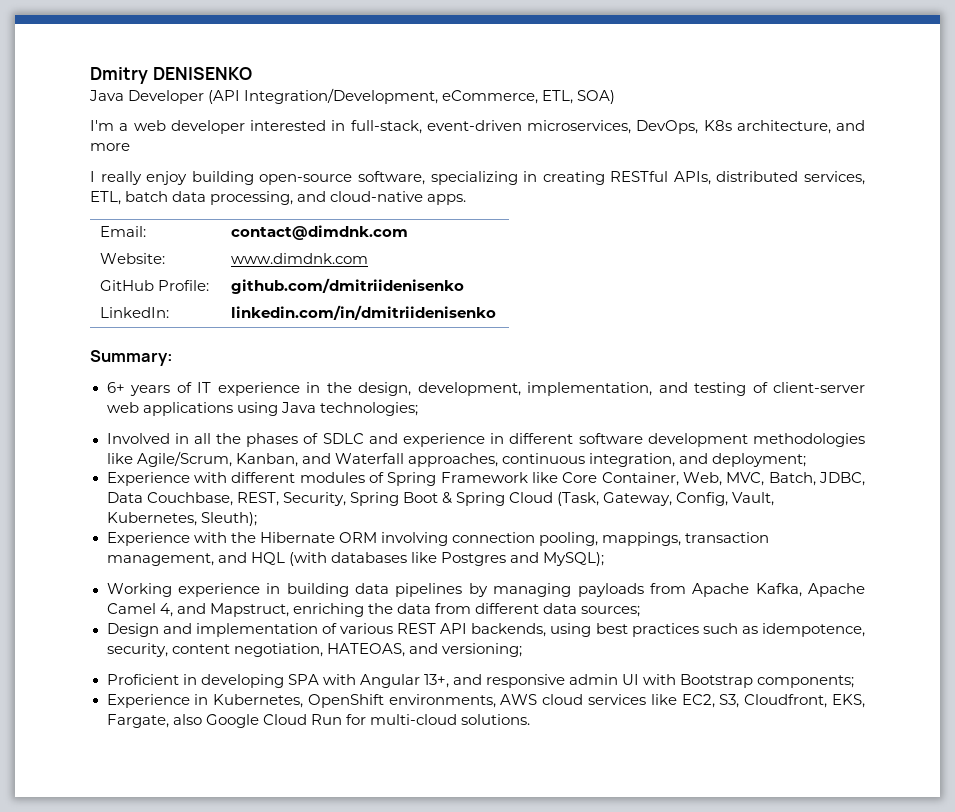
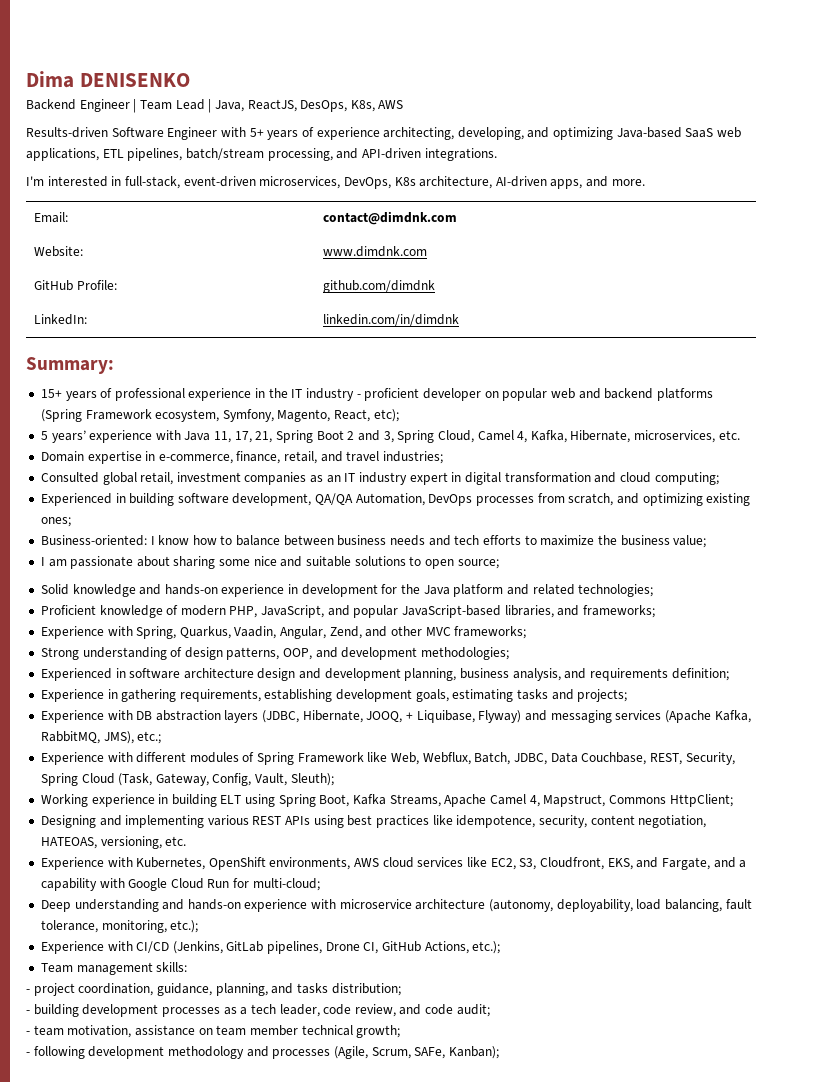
- Dmitry DENISENKO
+ Dima DENISENKO
- Java Developer (API Integration/Development, eCommerce, ETL, SOA)
- I'm a web developer interested in full-stack, event-driven microservices, DevOps, K8s architecture, and more
- I really enjoy building open-source software, specializing in creating RESTful APIs, distributed services, ETL, batch data processing, and cloud-native apps.
+ Backend Engineer | Team Lead | Java, ReactJS, DesOps, K8s, AWS
+ Results-driven Software Engineer with 5+ years of experience architecting, developing, and optimizing Java-based SaaS web applications, ETL pipelines, batch/stream processing, and API-driven integrations.
+ I'm interested in full-stack, event-driven microservices, DevOps, K8s architecture, AI-driven apps, and more.
- GitHub Profile: | github.com/dmitriidenisenko
+ GitHub Profile: | github.com/dimdnk
- LinkedIn: | linkedin.com/in/dmitriidenisenko
+ LinkedIn: | linkedin.com/in/dimdnk
- 6+ years of IT experience in the design, development, implementation, and testing of client-server web applications using Java technologies;
- Involved in all the phases of SDLC and experience in different software development methodologies like Agile/Scrum, Kanban, and Waterfall approaches, continuous integration, and deployment;
+ 15+ years of professional experience in the IT industry - proficient developer on popular web and backend platforms (Spring Framework ecosystem, Symfony, Magento, React, etc);
+ 5 years’ experience with Java 11, 17, 21, Spring Boot 2 and 3, Spring Cloud, Camel 4, Kafka, Hibernate, microservices, etc.
+ Domain expertise in e-commerce, finance, retail, and travel industries;
+ Consulted global retail, investment companies as an IT industry expert in digital transformation and cloud computing;
+ Experienced in building software development, QA/QA Automation, DevOps processes from scratch, and optimizing existing ones;
+ Business-oriented: I know how to balance between business needs and tech efforts to maximize the business value;
+ I am passionate about sharing some nice and suitable solutions to open source;
+ Solid knowledge and hands-on experience in development for the Java platform and related technologies;
+ Proficient knowledge of modern PHP, JavaScript, and popular JavaScript-based libraries, and frameworks;
+ Experience with Spring, Quarkus, Vaadin, Angular, Zend, and other MVC frameworks;
+ Strong understanding of design patterns, OOP, and development methodologies;
+ Experienced in software architecture design and development planning, business analysis, and requirements definition;
+ Experience in gathering requirements, establishing development goals, estimating tasks and projects;
+ Experience with DB abstraction layers (JDBC, Hibernate, JOOQ, + Liquibase, Flyway) and messaging services (Apache Kafka, RabbitMQ, JMS), etc.;
- Experience with different modules of Spring Framework like Core Container, Web, MVC, Batch, JDBC, Data Couchbase, REST, Security, Spring Boot & Spring Cloud (Task, Gateway, Config, Vault, Kubernetes, Sleuth);
+ Experience with different modules of Spring Framework like Web, Webflux, Batch, JDBC, Data Couchbase, REST, Security, Spring Cloud (Task, Gateway, Config, Vault, Sleuth);
- Experience with the Hibernate ORM involving connection pooling, mappings, transaction management, and HQL (with databases like Postgres and MySQL);
- Working experience in building data pipelines by managing payloads from Apache Kafka, Apache Camel 4, and Mapstruct, enriching the data from different data sources;
- Design and implementation of various REST API backends, using best practices such as idempotence, security, content negotiation, HATEOAS, and versioning;
- Proficient in developing SPA with Angular 13+, and responsive admin UI with Bootstrap components;
- Experience in Kubernetes, OpenShift environments, AWS cloud services like EC2, S3, Cloudfront, EKS, Fargate, also Google Cloud Run for multi-cloud solutions.
+ Working experience in building ELT using Spring Boot, Kafka Streams, Apache Camel 4, Mapstruct, Commons HttpClient;
+ Designing and implementing various REST APIs using best practices like idempotence, security, content negotiation, HATEOAS, versioning, etc.
+ Experience with Kubernetes, OpenShift environments, AWS cloud services like EC2, S3, Cloudfront, EKS, and Fargate, and a capability with Google Cloud Run for multi-cloud;
+ Deep understanding and hands-on experience with microservice architecture (autonomy, deployability, load balancing, fault tolerance, monitoring, etc.);
+ Experience with CI/CD (Jenkins, GitLab pipelines, Drone CI, GitHub Actions, etc.);
+ Team management skills:
+ - project coordination, guidance, planning, and tasks distribution;
+ - building development processes as a tech leader, code review, and code audit;
+ - team motivation, assistance on team member technical growth;
+ - following development methodology and processes (Agile, Scrum, SAFe, Kanban);

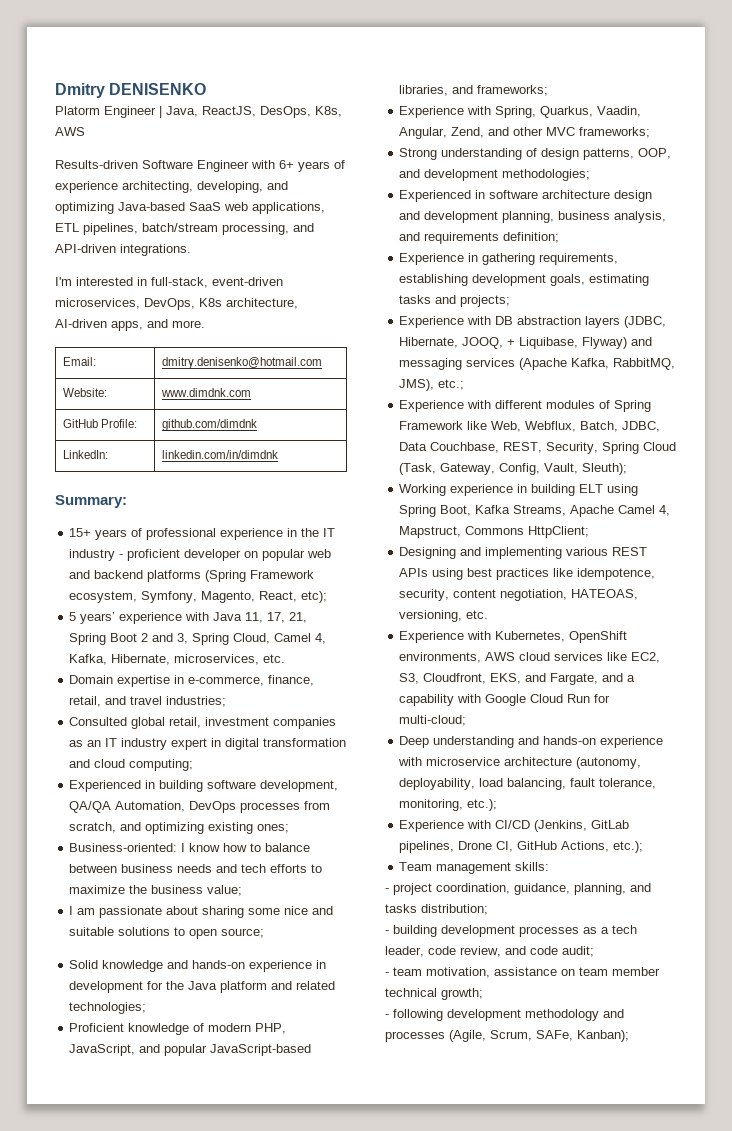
- Dima DENISENKO
+ Dmitry DENISENKO
- Backend Engineer | Team Lead | Java, ReactJS, DesOps, K8s, AWS
+ Platorm Engineer | Java, ReactJS, DesOps, K8s, AWS
- Results-driven Software Engineer with 5+ years of experience architecting, developing, and optimizing Java-based SaaS web applications, ETL pipelines, batch/stream processing, and API-driven integrations.
+ Results-driven Software Engineer with 6+ years of experience architecting, developing, and optimizing Java-based SaaS web applications, ETL pipelines, batch/stream processing, and API-driven integrations.
- Email: | contact@dimdnk.com
+ Email: | dmitry.denisenko@hotmail.com

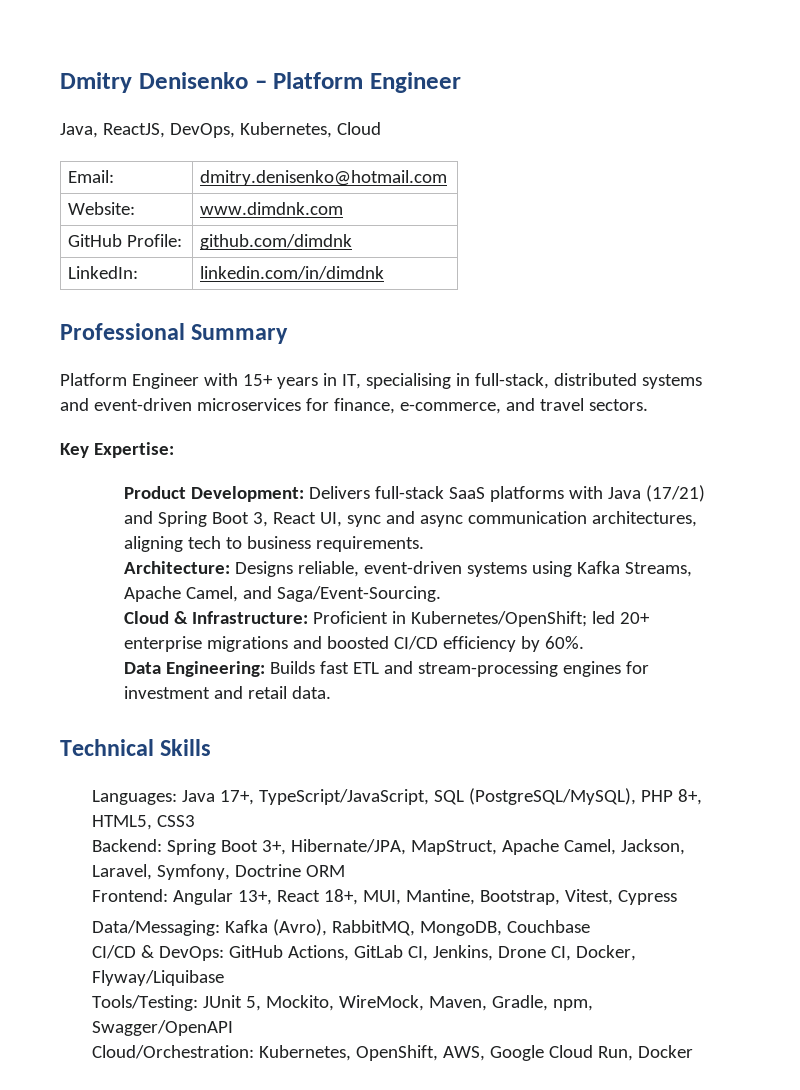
- Dmitry DENISENKO
- Platorm Engineer | Java, ReactJS, DesOps, K8s, AWS
- Results-driven Software Engineer with 6+ years of experience architecting, developing, and optimizing Java-based SaaS web applications, ETL pipelines, batch/stream processing, and API-driven integrations.
- I'm interested in full-stack, event-driven microservices, DevOps, K8s architecture, AI-driven apps, and more.
+ Dmitry Denisenko – Platform Engineer
+ Java, ReactJS, DevOps, Kubernetes, Cloud
- Summary:
- 15+ years of professional experience in the IT industry - proficient developer on popular web and backend platforms (Spring Framework ecosystem, Symfony, Magento, React, etc);
- 5 years’ experience with Java 11, 17, 21, Spring Boot 2 and 3, Spring Cloud, Camel 4, Kafka, Hibernate, microservices, etc.
- Domain expertise in e-commerce, finance, retail, and travel industries;
- Consulted global retail, investment companies as an IT industry expert in digital transformation and cloud computing;
- Experienced in building software development, QA/QA Automation, DevOps processes from scratch, and optimizing existing ones;
- Business-oriented: I know how to balance between business needs and tech efforts to maximize the business value;
- I am passionate about sharing some nice and suitable solutions to open source;
- Solid knowledge and hands-on experience in development for the Java platform and related technologies;
- Proficient knowledge of modern PHP, JavaScript, and popular JavaScript-based libraries, and frameworks;
- Experience with Spring, Quarkus, Vaadin, Angular, Zend, and other MVC frameworks;
- Strong understanding of design patterns, OOP, and development methodologies;
- Experienced in software architecture design and development planning, business analysis, and requirements definition;
- Experience in gathering requirements, establishing development goals, estimating tasks and projects;
- Experience with DB abstraction layers (JDBC, Hibernate, JOOQ, + Liquibase, Flyway) and messaging services (Apache Kafka, RabbitMQ, JMS), etc.;
- Experience with different modules of Spring Framework like Web, Webflux, Batch, JDBC, Data Couchbase, REST, Security, Spring Cloud (Task, Gateway, Config, Vault, Sleuth);
- Working experience in building ELT using Spring Boot, Kafka Streams, Apache Camel 4, Mapstruct, Commons HttpClient;
- Designing and implementing various REST APIs using best practices like idempotence, security, content negotiation, HATEOAS, versioning, etc.
- Experience with Kubernetes, OpenShift environments, AWS cloud services like EC2, S3, Cloudfront, EKS, and Fargate, and a capability with Google Cloud Run for multi-cloud;
- Deep understanding and hands-on experience with microservice architecture (autonomy, deployability, load balancing, fault tolerance, monitoring, etc.);
- Experience with CI/CD (Jenkins, GitLab pipelines, Drone CI, GitHub Actions, etc.);
- Team management skills:
- - project coordination, guidance, planning, and tasks distribution;
- - building development processes as a tech leader, code review, and code audit;
- - team motivation, assistance on team member technical growth;
- - following development methodology and processes (Agile, Scrum, SAFe, Kanban);
+ Professional Summary
+ Platform Engineer with 15+ years in IT, specialising in full-stack, distributed systems and event-driven microservices for finance, e-commerce, and travel sectors.
+ Key Expertise:
+ Product Development: Delivers full-stack SaaS platforms with Java (17/21) and Spring Boot 3, React UI, sync and async communication architectures, aligning tech to business requirements.
+ Architecture: Designs reliable, event-driven systems using Kafka Streams, Apache Camel, and Saga/Event-Sourcing.
+ Cloud & Infrastructure: Proficient in Kubernetes/OpenShift; led 20+ enterprise migrations and boosted CI/CD efficiency by 60%.
+ Data Engineering: Builds fast ETL and stream-processing engines for investment and retail data.
+ Technical Skills
+ Languages: Java 17+, TypeScript/JavaScript, SQL (PostgreSQL/MySQL), PHP 8+, HTML5, CSS3
+ Backend: Spring Boot 3+, Hibernate/JPA, MapStruct, Apache Camel, Jackson, Laravel, Symfony, Doctrine ORM
+ Frontend: Angular 13+, React 18+, MUI, Mantine, Bootstrap, Vitest, Cypress
+ Data/Messaging: Kafka (Avro), RabbitMQ, MongoDB, Couchbase
+ CI/CD & DevOps: GitHub Actions, GitLab CI, Jenkins, Drone CI, Docker, Flyway/Liquibase
+ Tools/Testing: JUnit 5, Mockito, WireMock, Maven, Gradle, npm, Swagger/OpenAPI
+ Cloud/Orchestration: Kubernetes, OpenShift, AWS, Google Cloud Run, Docker

